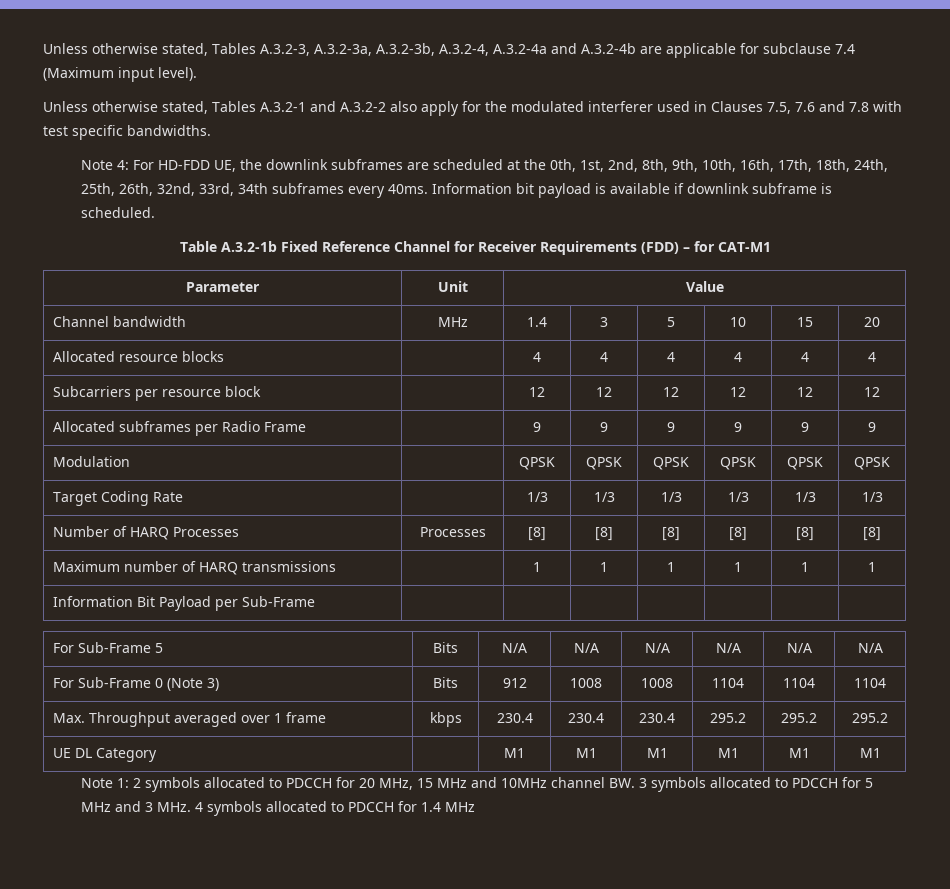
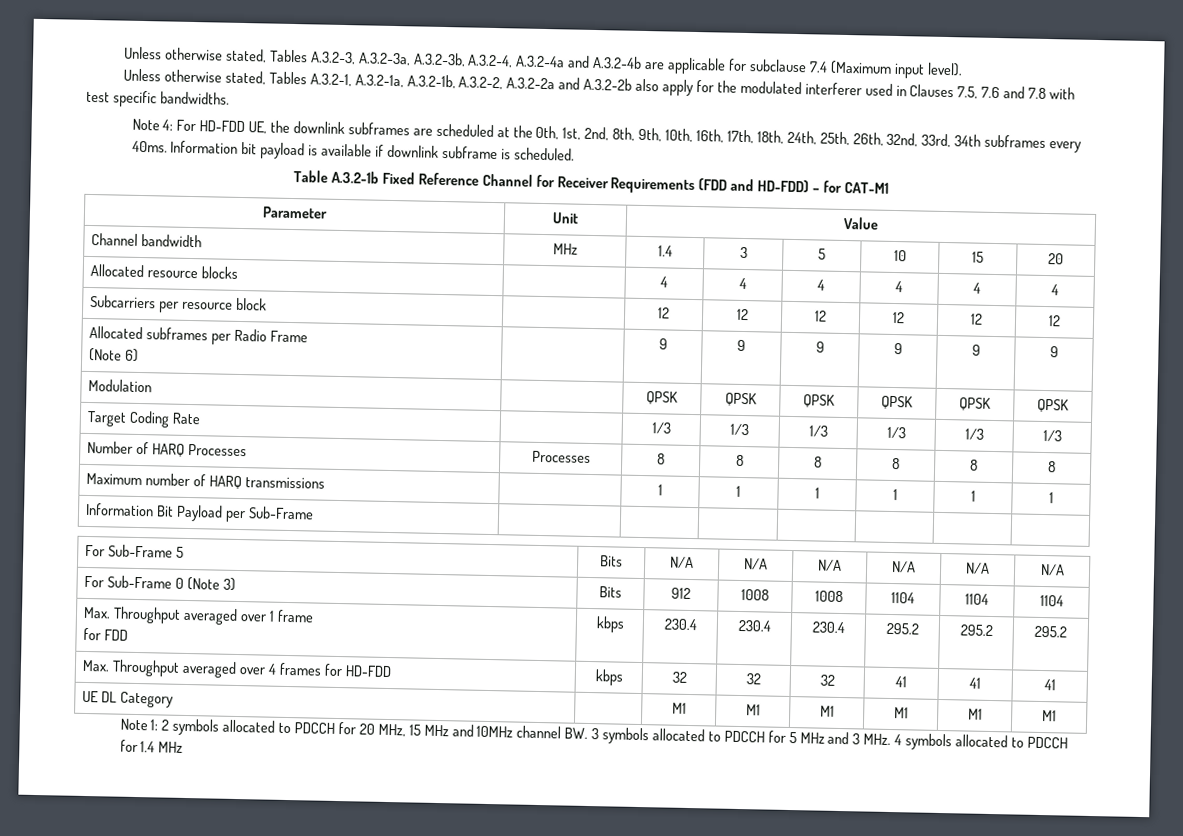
- Unless otherwise stated, Tables A.3.2-1 and A.3.2-2 also apply for the modulated interferer used in Clauses 7.5, 7.6 and 7.8 with test specific bandwidths.
+ Unless otherwise stated, Tables A.3.2-1, A.3.2-1a, A.3.2-1b, A.3.2-2, A.3.2-2a and A.3.2-2b also apply for the modulated interferer used in Clauses 7.5, 7.6 and 7.8 with test specific bandwidths.
- Table A.3.2-1b Fixed Reference Channel for Receiver Requirements (FDD) – for CAT-M1
+ Table A.3.2-1b Fixed Reference Channel for Receiver Requirements (FDD and HD-FDD) – for CAT-M1
- Allocated subframes per Radio Frame | | 9 | 9 | 9 | 9 | 9 | 9
+ Allocated subframes per Radio Frame
+ (Note 6) | | 9 | 9 | 9 | 9 | 9 | 9
- Number of HARQ Processes | Processes | [8] | [8] | [8] | [8] | [8] | [8]
+ Number of HARQ Processes | Processes | 8 | 8 | 8 | 8 | 8 | 8
- Max. Throughput averaged over 1 frame | kbps | 230.4 | 230.4 | 230.4 | 295.2 | 295.2 | 295.2
+ Max. Throughput averaged over 1 frame
+ for FDD | kbps | 230.4 | 230.4 | 230.4 | 295.2 | 295.2 | 295.2
+ Max. Throughput averaged over 4 frames for HD-FDD | kbps | 32 | 32 | 32 | 41 | 41 | 41

